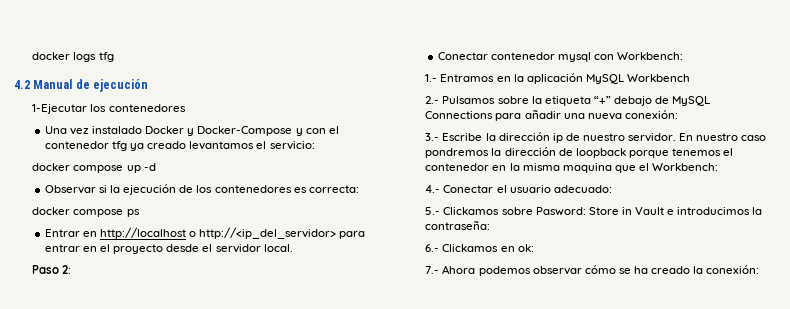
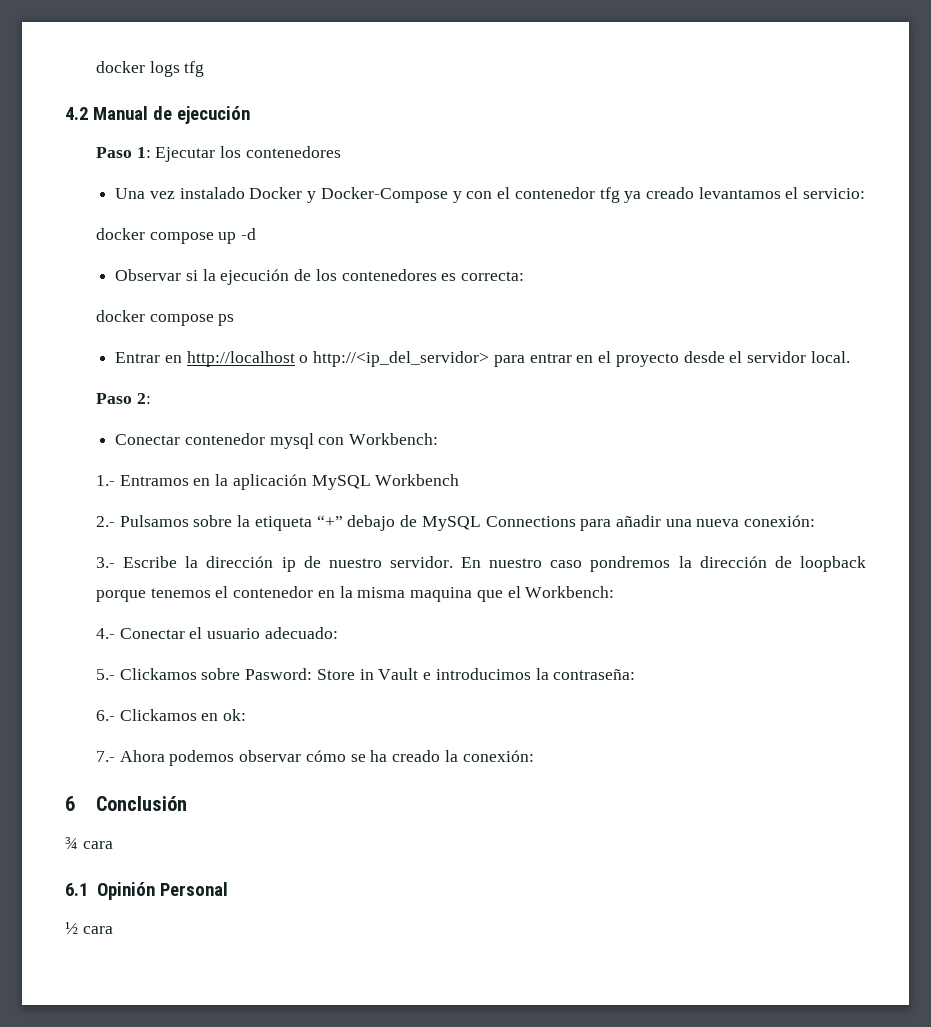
- 1-Ejecutar los contenedores
+ Paso 1: Ejecutar los contenedores
+ 6 Conclusión
+ ¾ cara
+ 6.1 Opinión Personal
+ ½ cara

